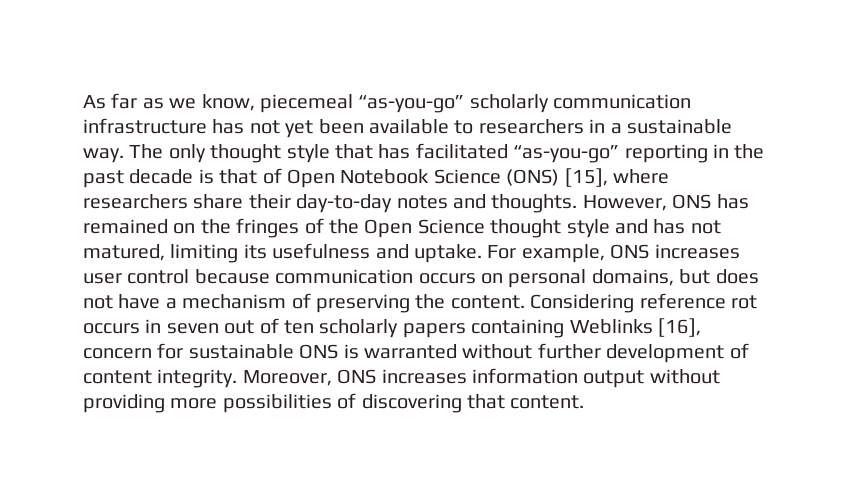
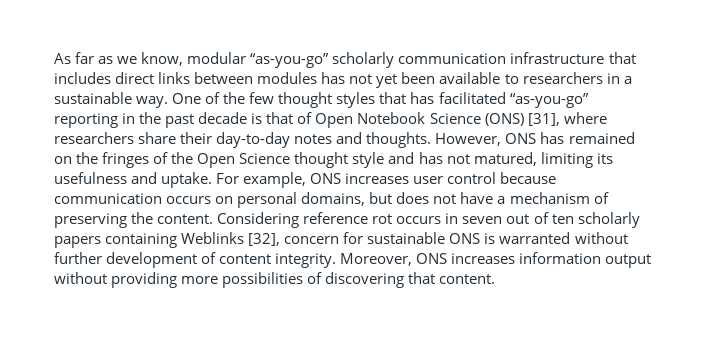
- As far as we know, piecemeal “as-you-go” scholarly communication infrastructure has not yet been available to researchers in a sustainable way.
+ As far as we know, modular “as-you-go” scholarly communication infrastructure that includes direct links between modules has not yet been available to researchers in a sustainable way.
- The only thought style that has facilitated “as-you-go” reporting in the past decade is that of Open Notebook Science (ONS) [15], where researchers share their day-to-day notes and thoughts.
+ One of the few thought styles that has facilitated “as-you-go” reporting in the past decade is that of Open Notebook Science (ONS) [31], where researchers share their day-to-day notes and thoughts.
- Considering reference rot occurs in seven out of ten scholarly papers containing Weblinks [16], concern for sustainable ONS is warranted without further development of content integrity.
+ Considering reference rot occurs in seven out of ten scholarly papers containing Weblinks [32], concern for sustainable ONS is warranted without further development of content integrity.

